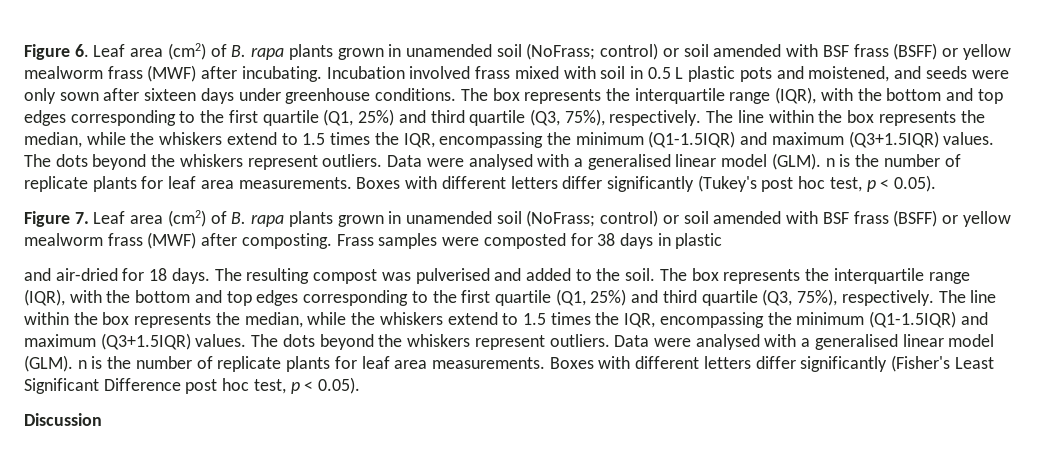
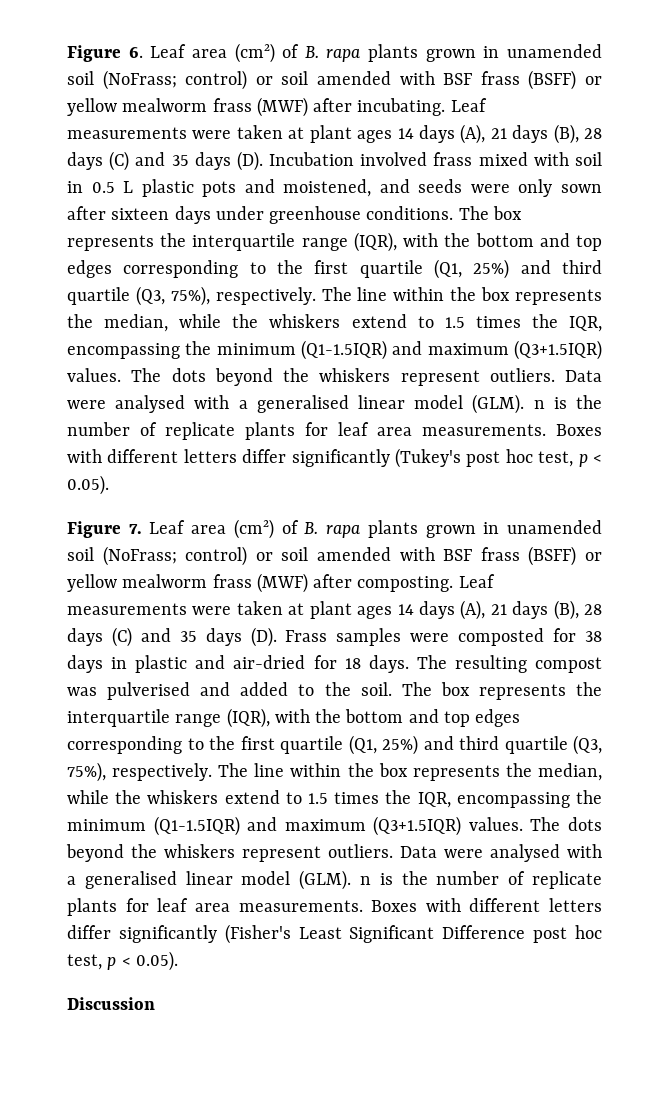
- Incubation involved frass mixed with soil in 0.5 L plastic pots and moistened, and seeds were only sown after sixteen days under greenhouse conditions.
+ Leaf measurements were taken at plant ages 14 days (A), 21 days (B), 28 days (C) and 35 days (D). Incubation involved frass mixed with soil in 0.5 L plastic pots and moistened, and seeds were only sown after sixteen days under greenhouse conditions.
- Frass samples were composted for 38 days in plastic
- and air-dried for 18 days.
+ Leaf measurements were taken at plant ages 14 days (A), 21 days (B), 28 days (C) and 35 days (D). Frass samples were composted for 38 days in plastic and air-dried for 18 days.

